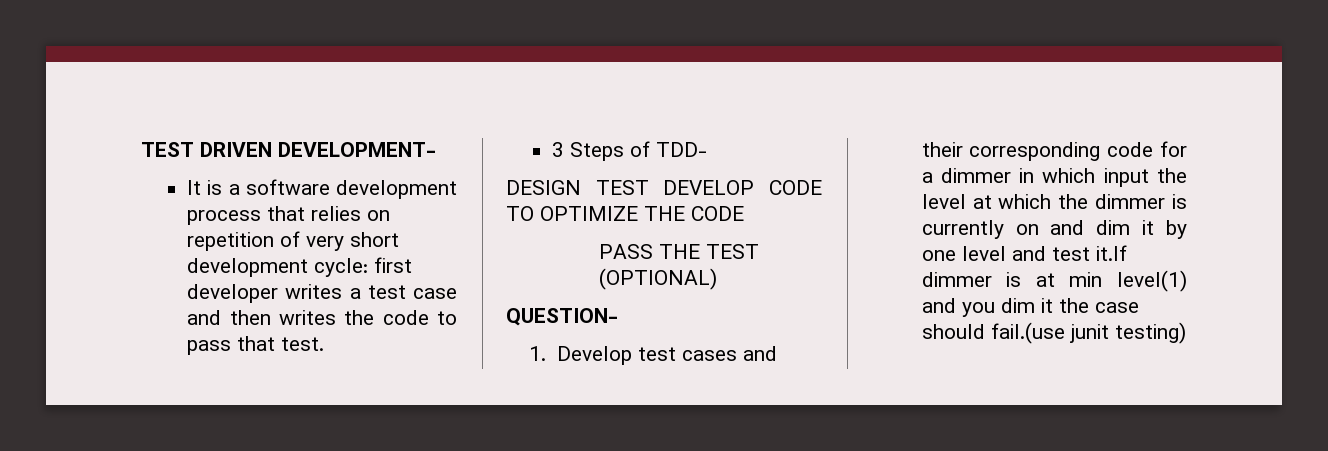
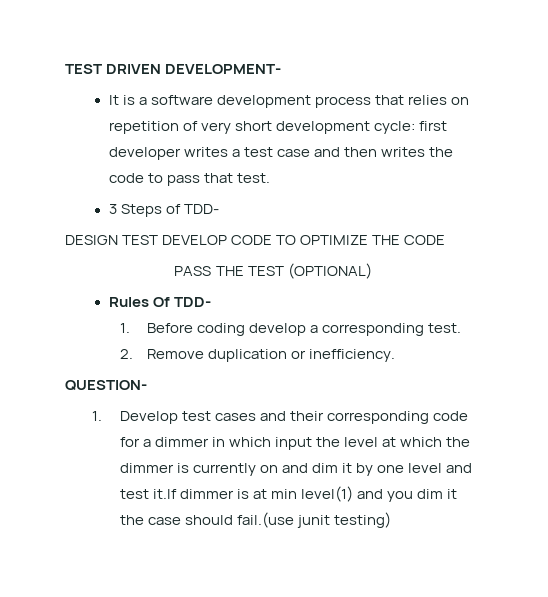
+ Rules Of TDD-
+ 1. Before coding develop a corresponding test.
+ 2. Remove duplication or inefficiency.

